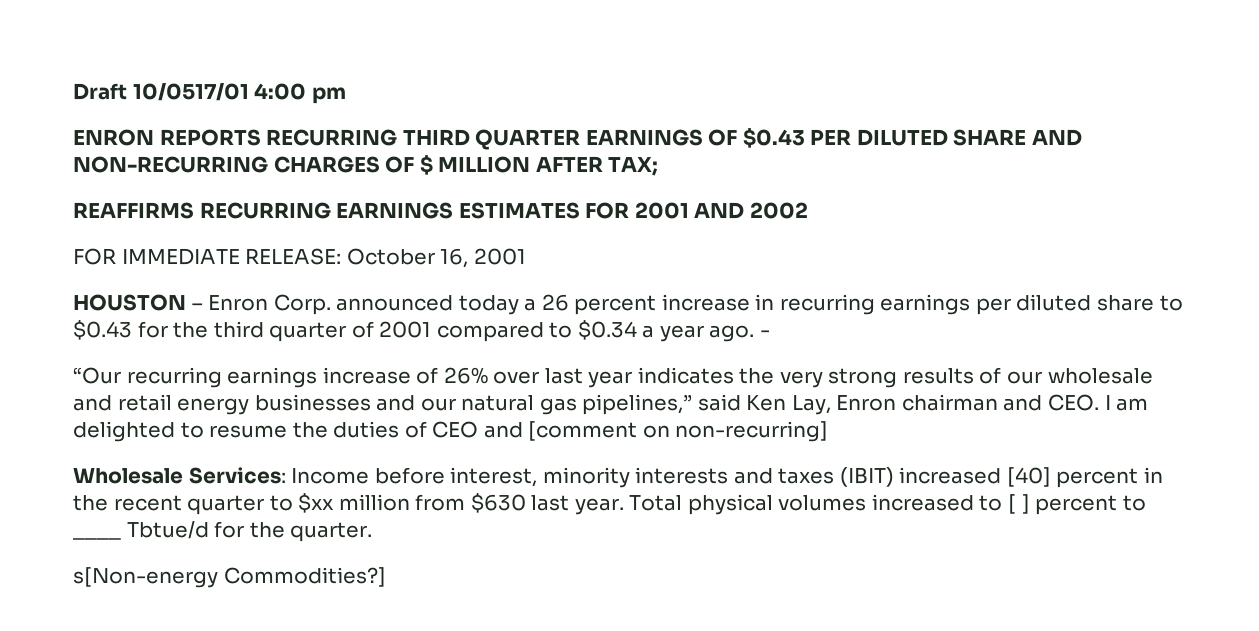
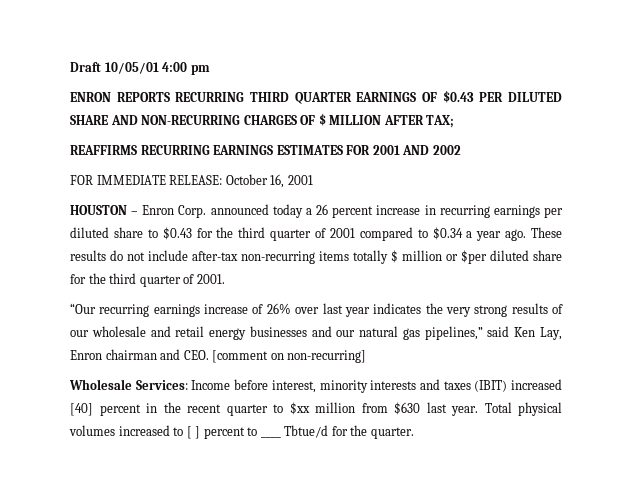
- Draft 10/0517/01 4:00 pm
+ Draft 10/05/01 4:00 pm
- HOUSTON – Enron Corp. announced today a 26 percent increase in recurring earnings per diluted share to $0.43 for the third quarter of 2001 compared to $0.34 a year ago. -
+ HOUSTON – Enron Corp. announced today a 26 percent increase in recurring earnings per diluted share to $0.43 for the third quarter of 2001 compared to $0.34 a year ago. These results do not include after-tax non-recurring items totally $ million or $per diluted share for the third quarter of 2001.
- “Our recurring earnings increase of 26% over last year indicates the very strong results of our wholesale and retail energy businesses and our natural gas pipelines,” said Ken Lay, Enron chairman and CEO. I am delighted to resume the duties of CEO and [comment on non-recurring]
+ “Our recurring earnings increase of 26% over last year indicates the very strong results of our wholesale and retail energy businesses and our natural gas pipelines,” said Ken Lay, Enron chairman and CEO. [comment on non-recurring]
- s[Non-energy Commodities?]

